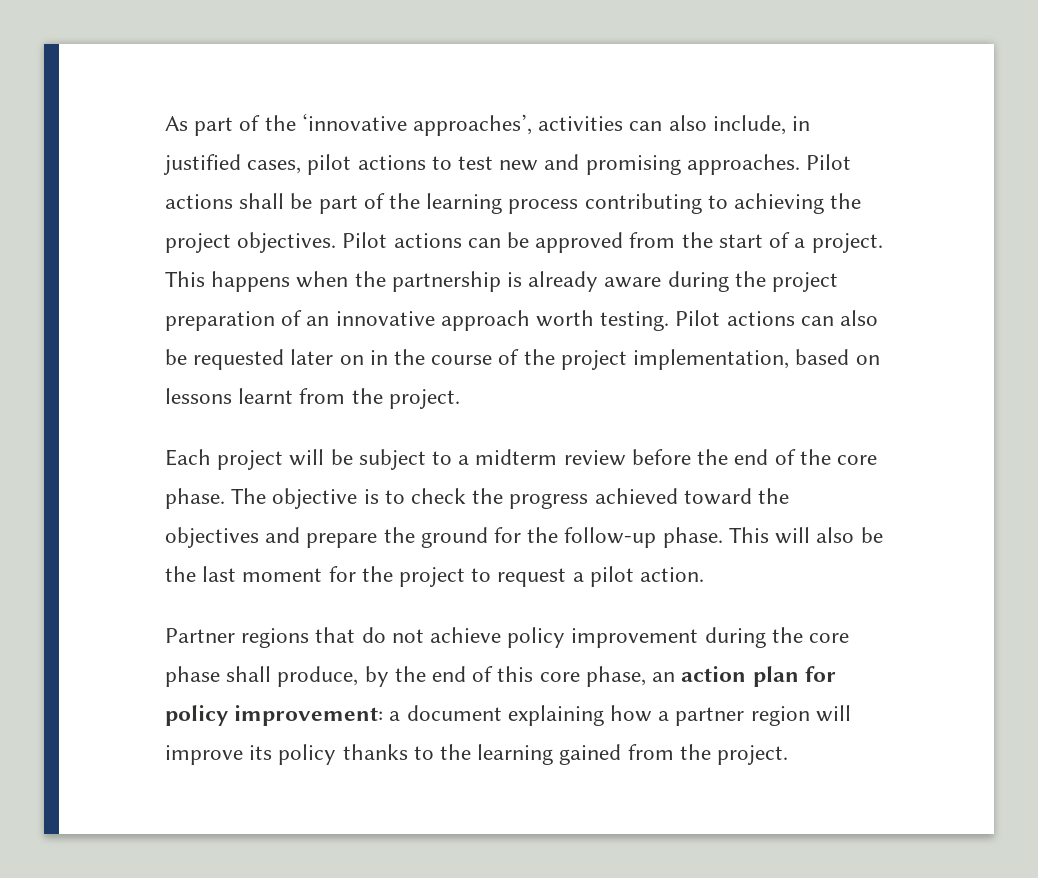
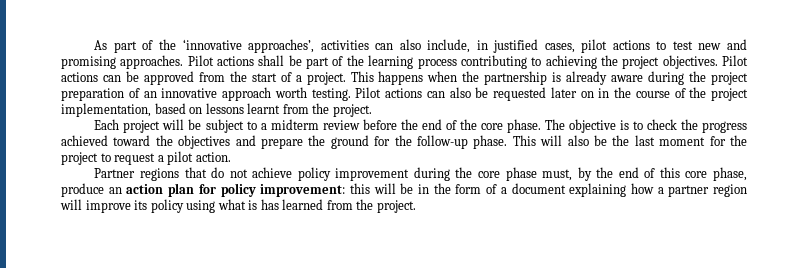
- Partner regions that do not achieve policy improvement during the core phase shall produce, by the end of this core phase, an action plan for policy improvement: a document explaining how a partner region will improve its policy thanks to the learning gained from the project.
+ Partner regions that do not achieve policy improvement during the core phase must, by the end of this core phase, produce an action plan for policy improvement: this will be in the form of a document explaining how a partner region will improve its policy using what is has learned from the project.

